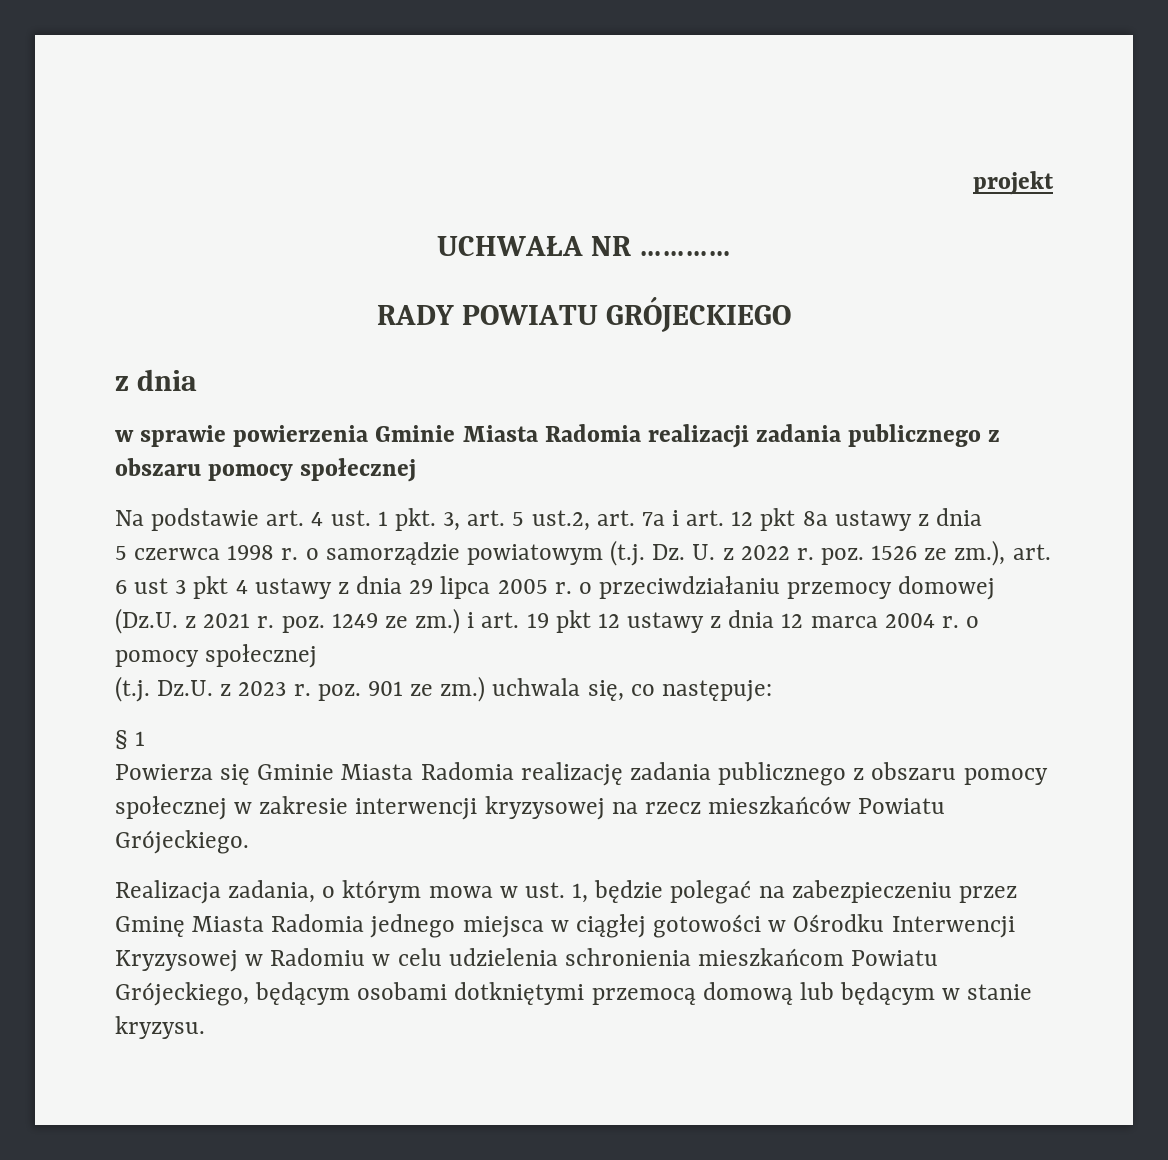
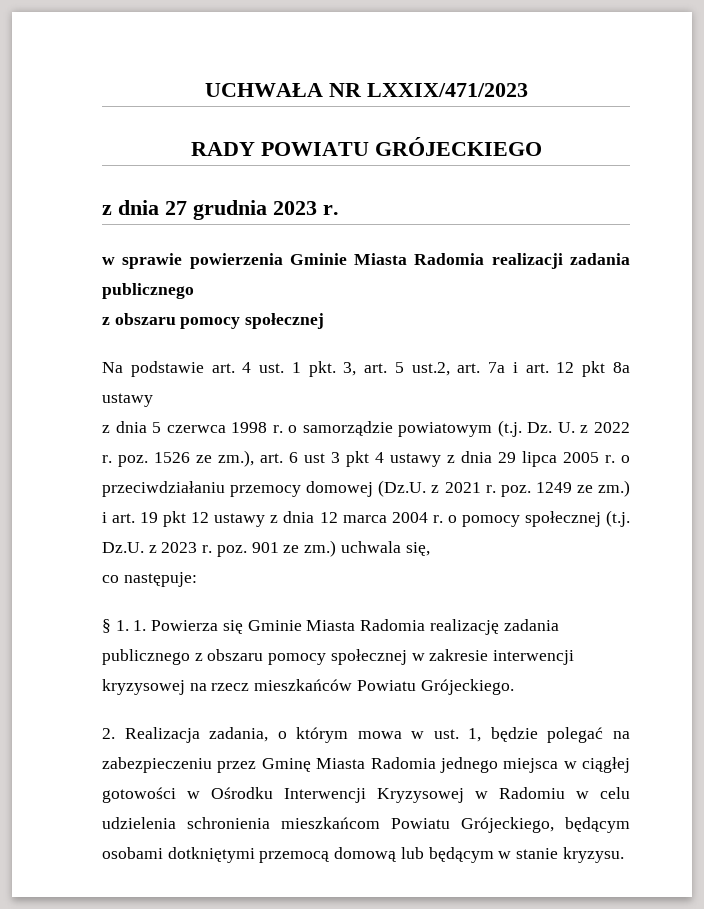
- projekt
- UCHWAŁA NR …………
+ UCHWAŁA NR LXXIX/471/2023
  RADY POWIATU GRÓJECKIEGO
- z dnia
+ z dnia 27 grudnia 2023 r.
- w sprawie powierzenia Gminie Miasta Radomia realizacji zadania publicznego z obszaru pomocy społecznej
+ w sprawie powierzenia Gminie Miasta Radomia realizacji zadania publicznego
+ z obszaru pomocy społecznej
- Na podstawie art. 4 ust. 1 pkt. 3, art. 5 ust.2, art. 7a i art. 12 pkt 8a ustawy z dnia
- 5 czerwca 1998 r. o samorządzie powiatowym (t.j. Dz. U. z 2022 r. poz. 1526 ze zm.), art. 6 ust 3 pkt 4 ustawy z dnia 29 lipca 2005 r. o przeciwdziałaniu przemocy domowej (Dz.U. z 2021 r. poz. 1249 ze zm.) i art. 19 pkt 12 ustawy z dnia 12 marca 2004 r. o pomocy społecznej
- (t.j. Dz.U. z 2023 r. poz. 901 ze zm.) uchwala się, co następuje:
+ Na podstawie art. 4 ust. 1 pkt. 3, art. 5 ust.2, art. 7a i art. 12 pkt 8a ustawy
+ z dnia 5 czerwca 1998 r. o samorządzie powiatowym (t.j. Dz. U. z 2022 r. poz. 1526 ze zm.), art. 6 ust 3 pkt 4 ustawy z dnia 29 lipca 2005 r. o przeciwdziałaniu przemocy domowej (Dz.U. z 2021 r. poz. 1249 ze zm.) i art. 19 pkt 12 ustawy z dnia 12 marca 2004 r. o pomocy społecznej (t.j. Dz.U. z 2023 r. poz. 901 ze zm.) uchwala się,
+ co następuje:
- § 1
- Powierza się Gminie Miasta Radomia realizację zadania publicznego z obszaru pomocy społecznej w zakresie interwencji kryzysowej na rzecz mieszkańców Powiatu Grójeckiego.
+ § 1. 1. Powierza się Gminie Miasta Radomia realizację zadania publicznego z obszaru pomocy społecznej w zakresie interwencji kryzysowej na rzecz mieszkańców Powiatu Grójeckiego.
- Realizacja zadania, o którym mowa w ust. 1, będzie polegać na zabezpieczeniu przez Gminę Miasta Radomia jednego miejsca w ciągłej gotowości w Ośrodku Interwencji Kryzysowej w Radomiu w celu udzielenia schronienia mieszkańcom Powiatu Grójeckiego, będącym osobami dotkniętymi przemocą domową lub będącym w stanie kryzysu.
+ 2. Realizacja zadania, o którym mowa w ust. 1, będzie polegać na zabezpieczeniu przez Gminę Miasta Radomia jednego miejsca w ciągłej gotowości w Ośrodku Interwencji Kryzysowej w Radomiu w celu udzielenia schronienia mieszkańcom Powiatu Grójeckiego, będącym osobami dotkniętymi przemocą domową lub będącym w stanie kryzysu.

